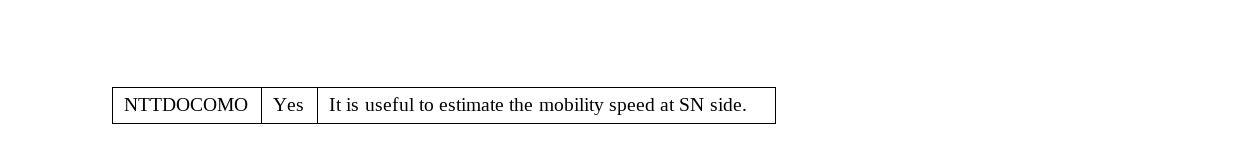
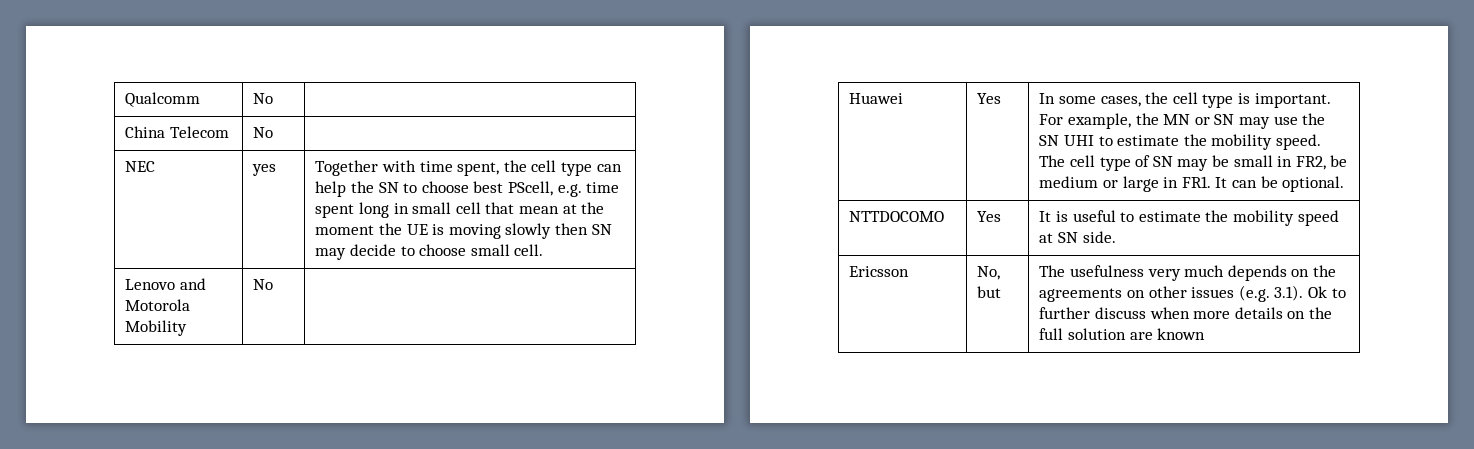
+ Qualcomm | No |
+ China Telecom | No |
+ NEC | yes | Together with time spent, the cell type can help the SN to choose best PScell, e.g. time spent long in small cell that mean at the moment the UE is moving slowly then SN may decide to choose small cell.
+ Lenovo and Motorola Mobility | No |
+ Huawei | Yes | In some cases, the cell type is important. For example, the MN or SN may use the SN UHI to estimate the mobility speed. The cell type of SN may be small in FR2, be medium or large in FR1. It can be optional.
+ Ericsson | No, but | The usefulness very much depends on the agreements on other issues (e.g. 3.1). Ok to further discuss when more details on the full solution are known

